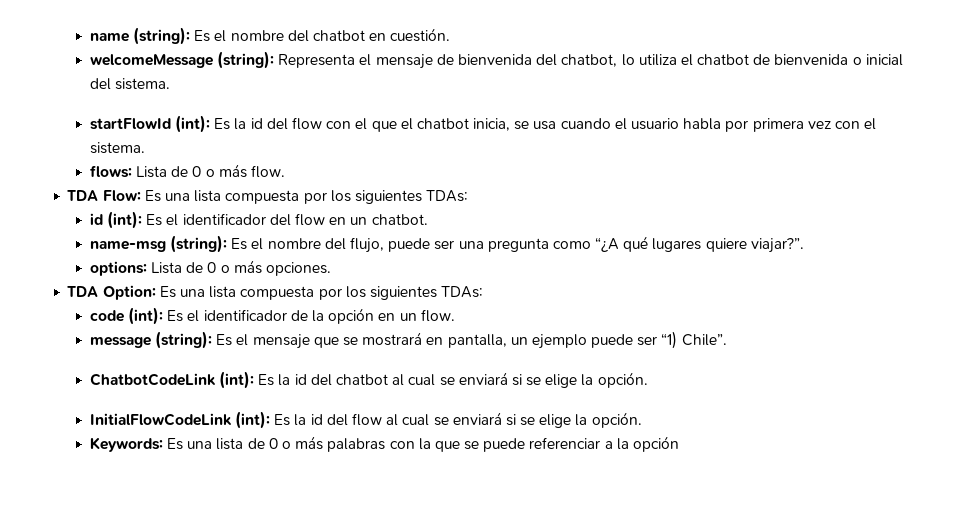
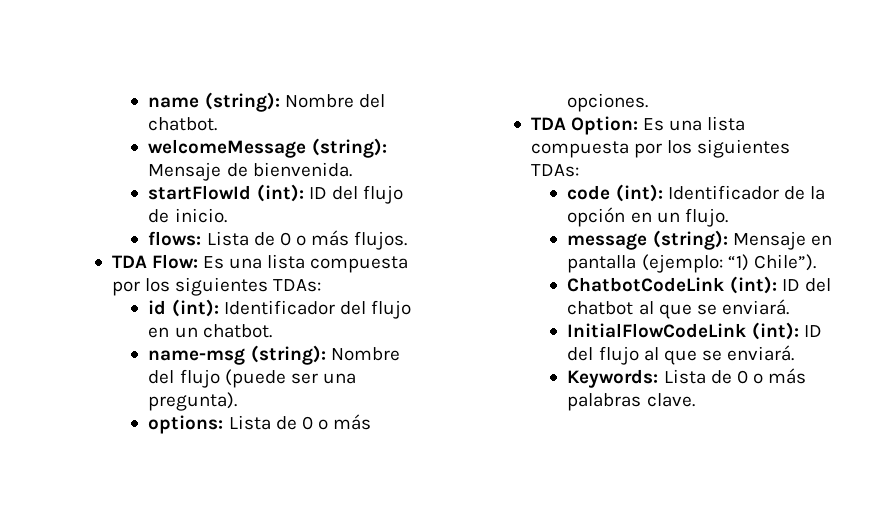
- name (string): Es el nombre del chatbot en cuestión.
- welcomeMessage (string): Representa el mensaje de bienvenida del chatbot, lo utiliza el chatbot de bienvenida o inicial del sistema.
- startFlowId (int): Es la id del flow con el que el chatbot inicia, se usa cuando el usuario habla por primera vez con el sistema.
+ name (string): Nombre del chatbot.
+ welcomeMessage (string): Mensaje de bienvenida.
+ startFlowId (int): ID del flujo de inicio.
- flows: Lista de 0 o más flow.
+ flows: Lista de 0 o más flujos.
- id (int): Es el identificador del flow en un chatbot.
+ id (int): Identificador del flujo en un chatbot.
- name-msg (string): Es el nombre del flujo, puede ser una pregunta como “¿A qué lugares quiere viajar?”.
+ name-msg (string): Nombre del flujo (puede ser una pregunta).
- code (int): Es el identificador de la opción en un flow.
+ code (int): Identificador de la opción en un flujo.
- message (string): Es el mensaje que se mostrará en pantalla, un ejemplo puede ser “1) Chile”.
- ChatbotCodeLink (int): Es la id del chatbot al cual se enviará si se elige la opción.
- InitialFlowCodeLink (int): Es la id del flow al cual se enviará si se elige la opción.
- Keywords: Es una lista de 0 o más palabras con la que se puede referenciar a la opción
+ message (string): Mensaje en pantalla (ejemplo: “1) Chile”).
+ ChatbotCodeLink (int): ID del chatbot al que se enviará.
+ InitialFlowCodeLink (int): ID del flujo al que se enviará.
+ Keywords: Lista de 0 o más palabras clave.

